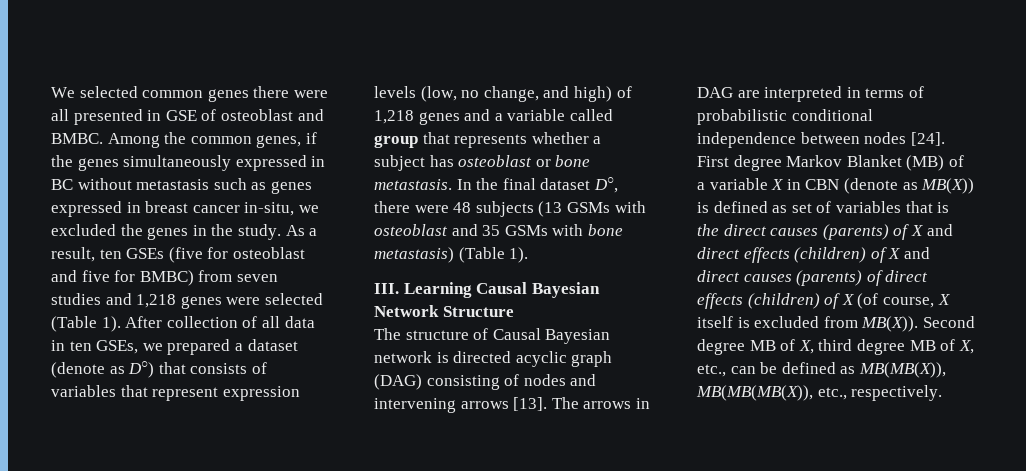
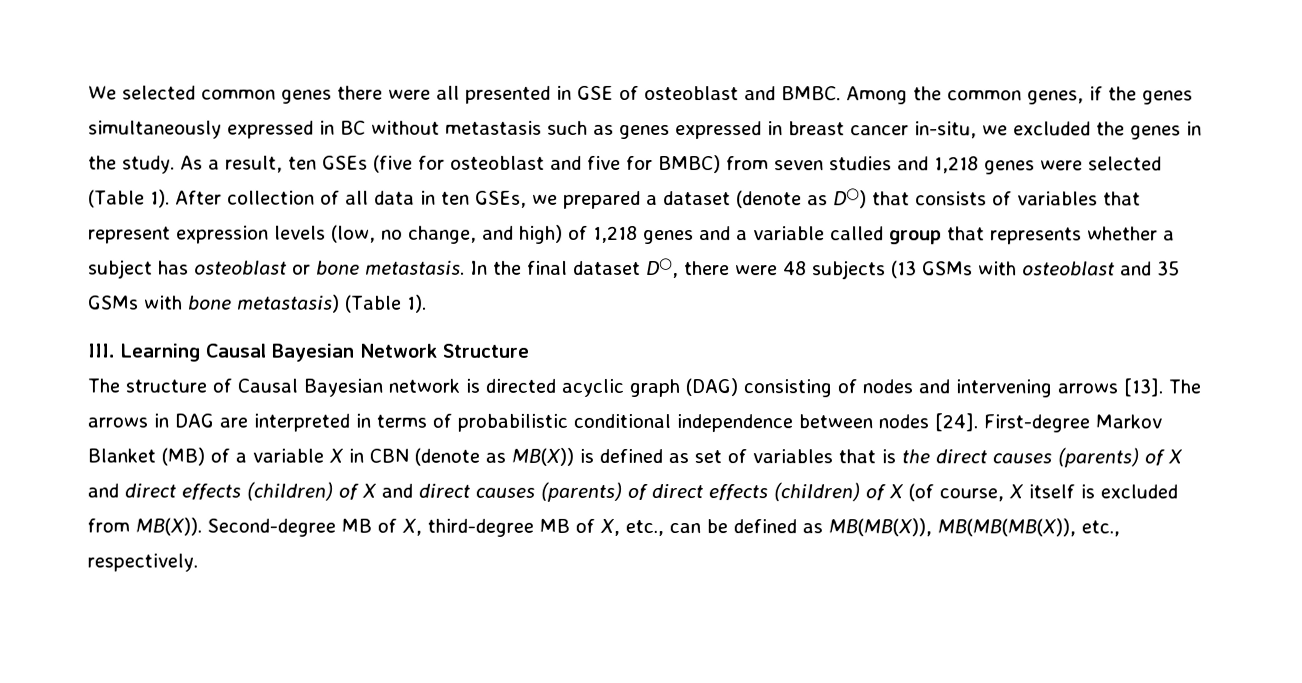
- First degree Markov Blanket (MB) of a variable X in CBN (denote as MB(X)) is defined as set of variables that is the direct causes (parents) of X and direct effects (children) of X and direct causes (parents) of direct effects (children) of X (of course, X itself is excluded from MB(X)).
+ First-degree Markov Blanket (MB) of a variable X in CBN (denote as MB(X)) is defined as set of variables that is the direct causes (parents) of X and direct effects (children) of X and direct causes (parents) of direct effects (children) of X (of course, X itself is excluded from MB(X)).
- Second degree MB of X, third degree MB of X, etc., can be defined as MB(MB(X)), MB(MB(MB(X)), etc., respectively.
+ Second-degree MB of X, third-degree MB of X, etc., can be defined as MB(MB(X)), MB(MB(MB(X)), etc., respectively.

